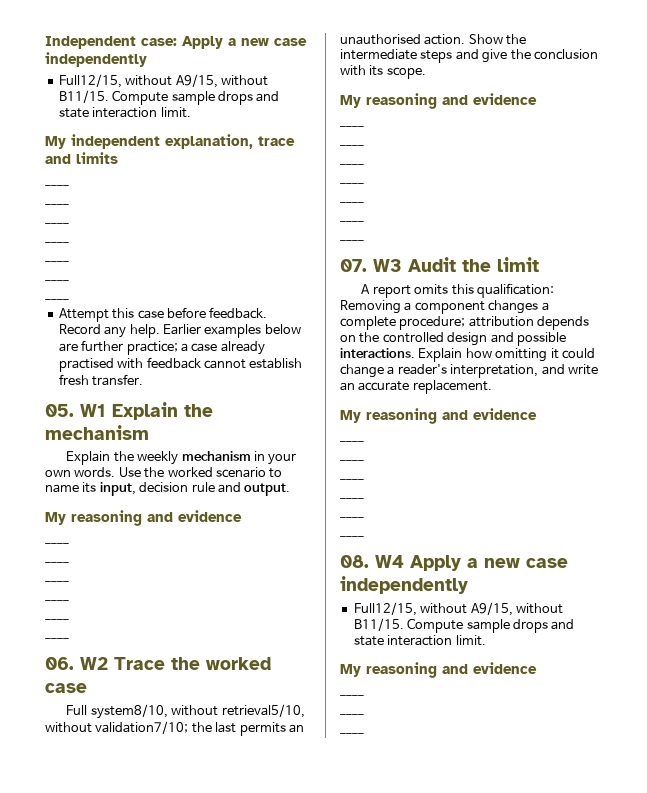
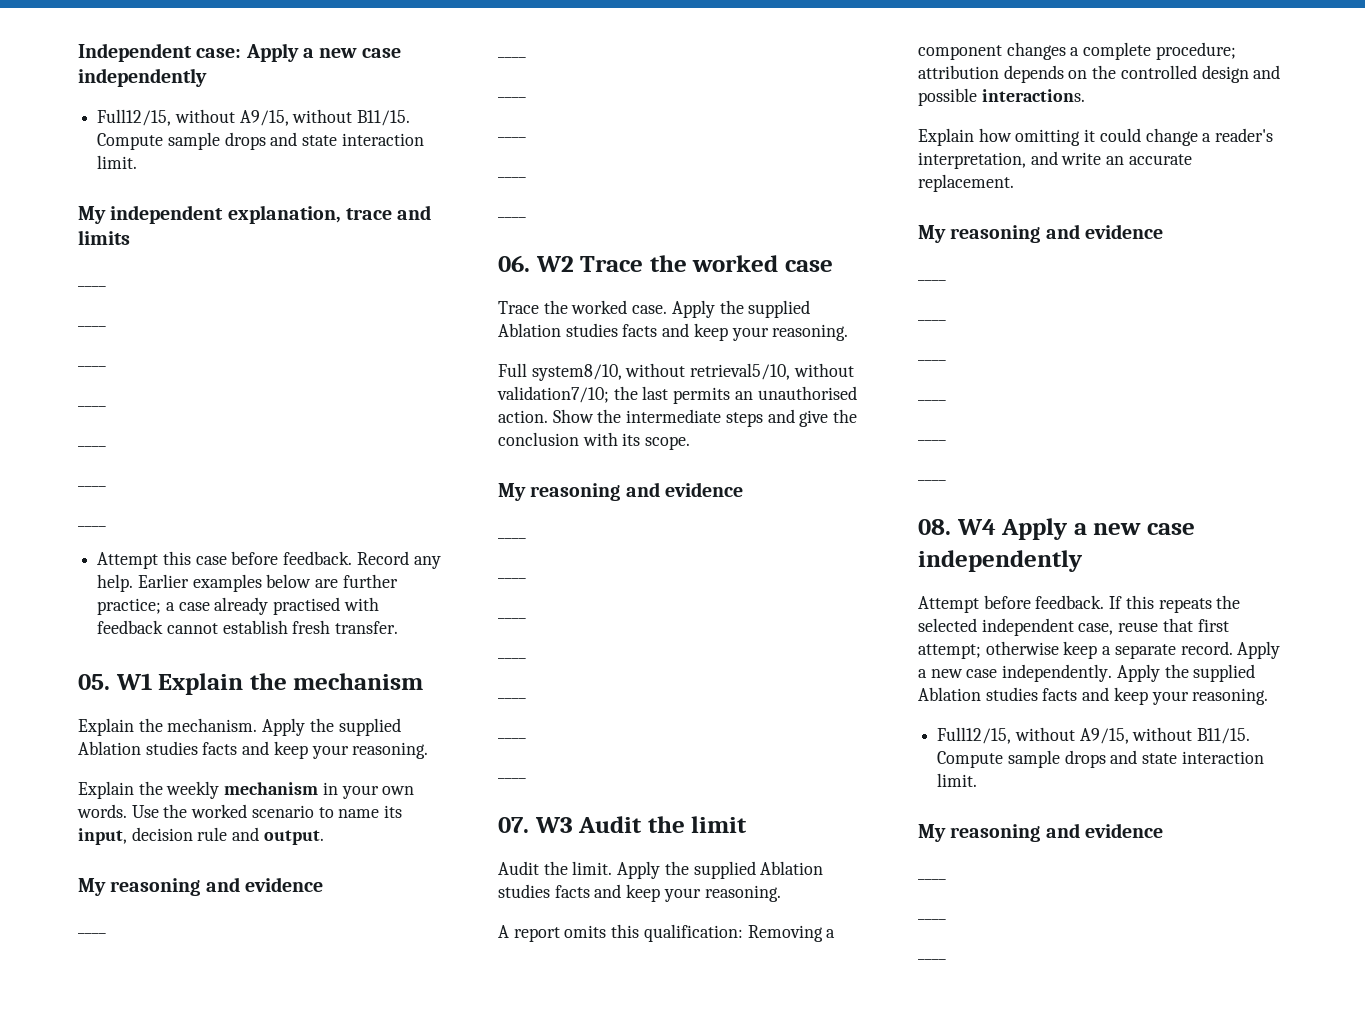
+ Explain the mechanism. Apply the supplied Ablation studies facts and keep your reasoning.
+ Trace the worked case. Apply the supplied Ablation studies facts and keep your reasoning.
+ Audit the limit. Apply the supplied Ablation studies facts and keep your reasoning.
- A report omits this qualification: Removing a component changes a complete procedure; attribution depends on the controlled design and possible interactions. Explain how omitting it could change a reader's interpretation, and write an accurate replacement.
+ A report omits this qualification: Removing a component changes a complete procedure; attribution depends on the controlled design and possible interactions.
+ Explain how omitting it could change a reader's interpretation, and write an accurate replacement.
+ Attempt before feedback. If this repeats the selected independent case, reuse that first attempt; otherwise keep a separate record. Apply a new case independently. Apply the supplied Ablation studies facts and keep your reasoning.

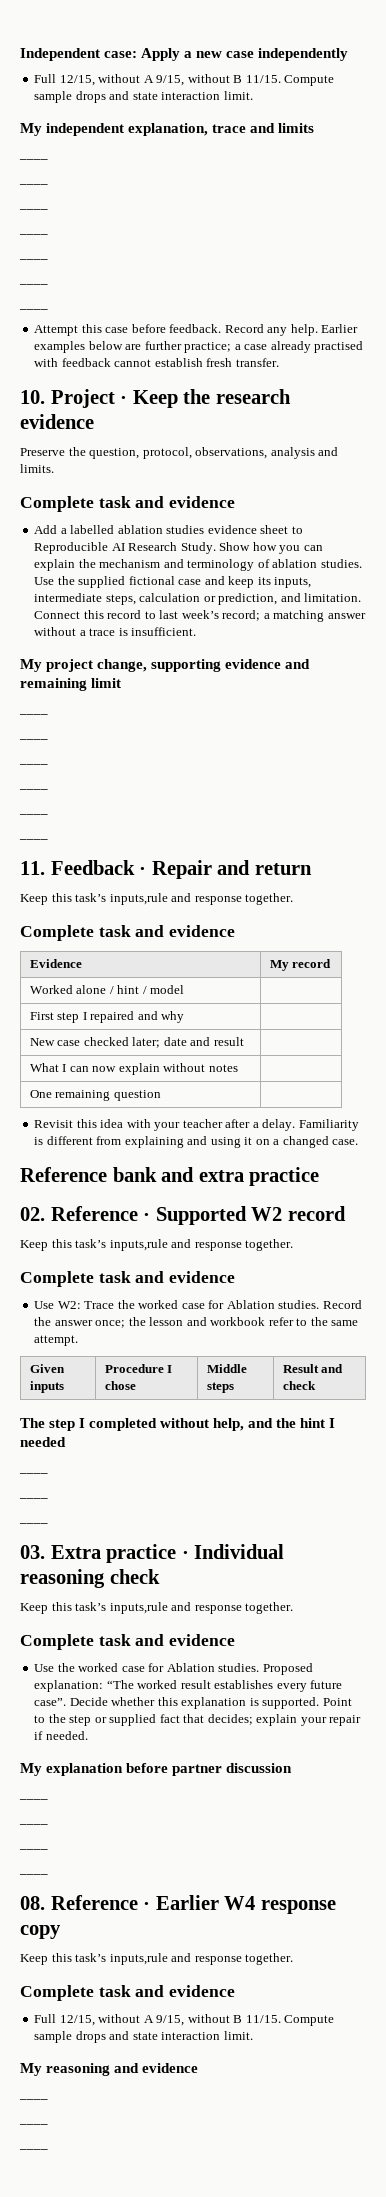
  Independent case: Apply a new case independently
- Full12/15, without A9/15, without B11/15.
+ Full 12/15, without A 9/15, without B 11/15.
- 05. W1 Explain the mechanism
- Explain the mechanism. Apply the supplied Ablation studies facts and keep your reasoning.
- Explain the weekly mechanism in your own words. Use the worked scenario to name its input, decision rule and output.
- My reasoning and evidence
+ 10. Project · Keep the research evidence
+ Preserve the question, protocol, observations, analysis and limits.
+ Complete task and evidence
+ Add a labelled ablation studies evidence sheet to Reproducible AI Research Study. Show how you can explain the mechanism and terminology of ablation studies. Use the supplied fictional case and keep its inputs, intermediate steps, calculation or prediction, and limitation. Connect this record to last week’s record; a matching answer without a trace is insufficient.
+ My project change, supporting evidence and remaining limit
  ____
  ____
  ____
  ____
  ____
  ____
- 06. W2 Trace the worked case
- Trace the worked case. Apply the supplied Ablation studies facts and keep your reasoning.
- Full system8/10, without retrieval5/10, without validation7/10; the last permits an unauthorised action. Show the intermediate steps and give the conclusion with its scope.
- My reasoning and evidence
+ 11. Feedback · Repair and return
+ Keep this task’s inputs,rule and response together.
+ Complete task and evidence
+ Evidence | My record
+ Worked alone / hint / model |
+ First step I repaired and why |
+ New case checked later; date and result |
+ What I can now explain without notes |
+ One remaining question |
+ Revisit this idea with your teacher after a delay. Familiarity is different from explaining and using it on a changed case.
+ Reference bank and extra practice
+ 02. Reference · Supported W2 record
+ Keep this task’s inputs,rule and response together.
+ Complete task and evidence
+ Use W2: Trace the worked case for Ablation studies. Record the answer once; the lesson and workbook refer to the same attempt.
+ Given inputs | Procedure I chose | Middle steps | Result and check
+ The step I completed without help, and the hint I needed
  ____
  ____
  ____
- ____
- ____
- ____
- ____
- 07. W3 Audit the limit
- Audit the limit. Apply the supplied Ablation studies facts and keep your reasoning.
- A report omits this qualification: Removing a component changes a complete procedure; attribution depends on the controlled design and possible interactions.
- Explain how omitting it could change a reader's interpretation, and write an accurate replacement.
- My reasoning and evidence
- ____
- ____
+ 03. Extra practice · Individual reasoning check
+ Keep this task’s inputs,rule and response together.
+ Complete task and evidence
+ Use the worked case for Ablation studies. Proposed explanation: “The worked result establishes every future case”. Decide whether this explanation is supported. Point to the step or supplied fact that decides; explain your repair if needed.
+ My explanation before partner discussion
- 08. W4 Apply a new case independently
- Attempt before feedback. If this repeats the selected independent case, reuse that first attempt; otherwise keep a separate record. Apply a new case independently. Apply the supplied Ablation studies facts and keep your reasoning.
- Full12/15, without A9/15, without B11/15.
+ 08. Reference · Earlier W4 response copy
+ Keep this task’s inputs,rule and response together.
+ Complete task and evidence
+ Full 12/15, without A 9/15, without B 11/15.

